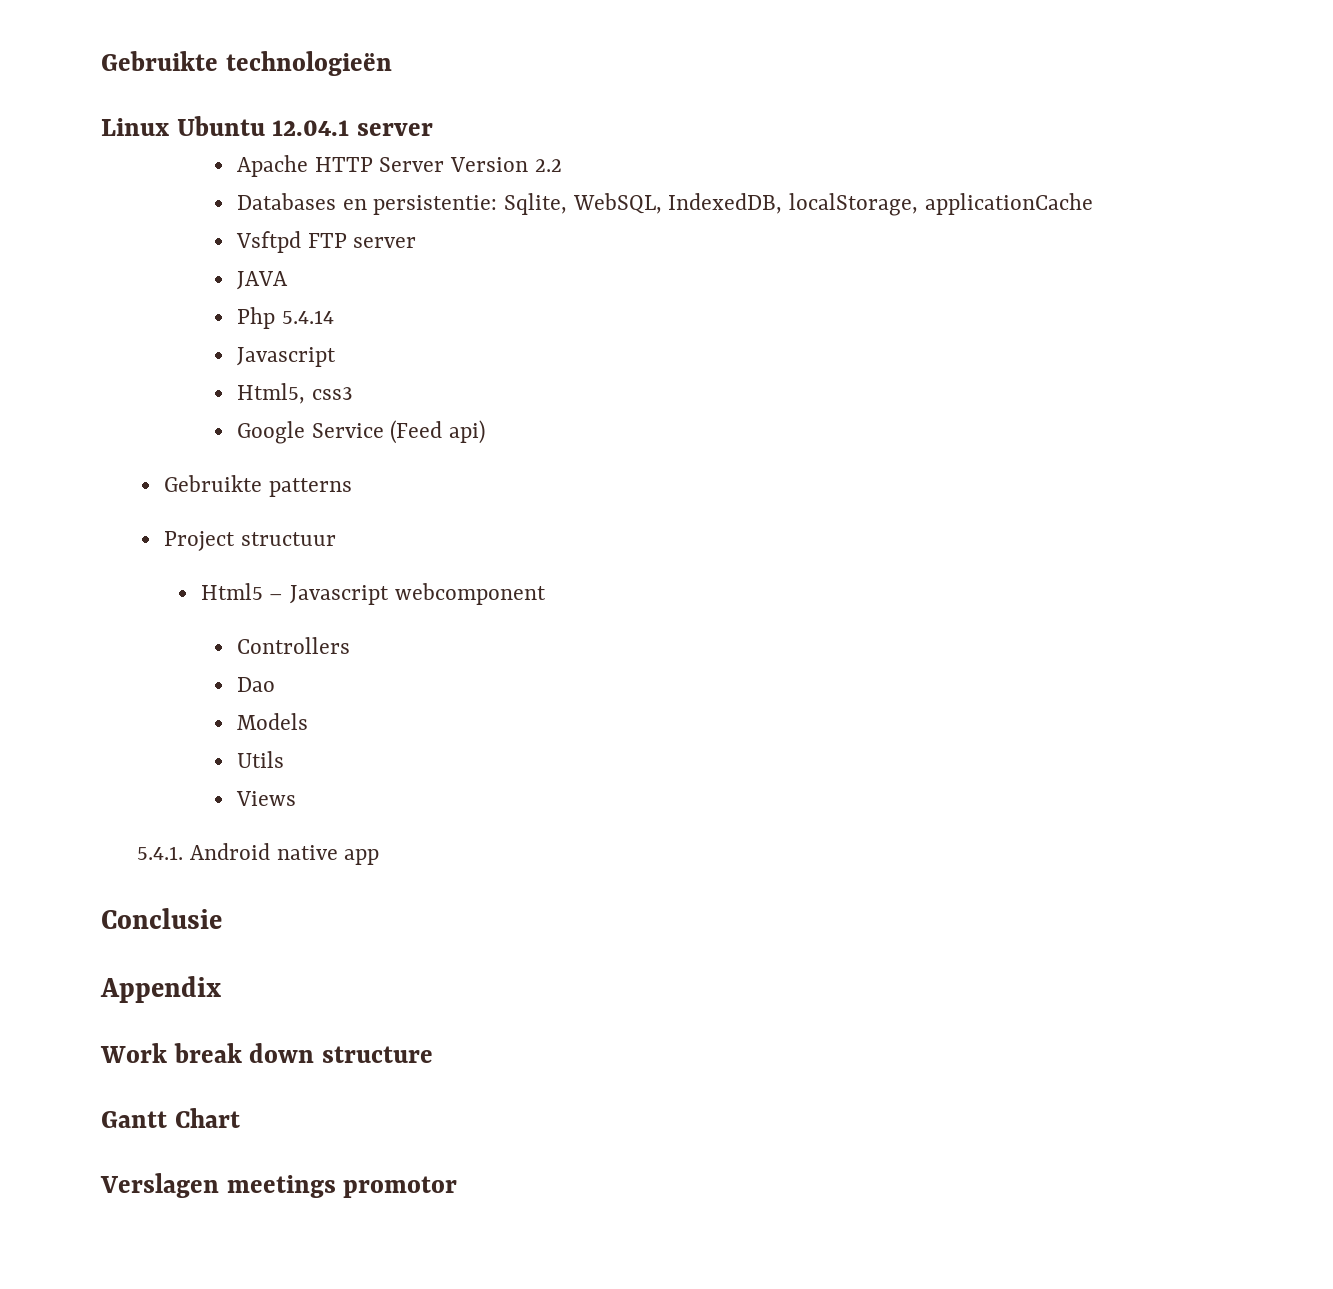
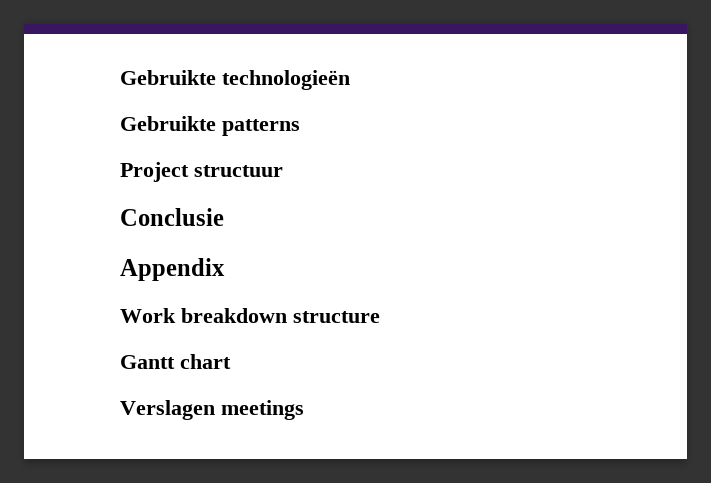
- Linux Ubuntu 12.04.1 server
- Apache HTTP Server Version 2.2
- Databases en persistentie: Sqlite, WebSQL, IndexedDB, localStorage, applicationCache
- Vsftpd FTP server
- JAVA
- Php 5.4.14
- Javascript
- Html5, css3
- Google Service (Feed api)
  Gebruikte patterns
  Project structuur
- Html5 – Javascript webcomponent
- Controllers
- Dao
- Models
- Utils
- Views
- 5.4.1. Android native app
- Work break down structure
+ Work breakdown structure
- Gantt Chart
+ Gantt chart
- Verslagen meetings promotor
+ Verslagen meetings

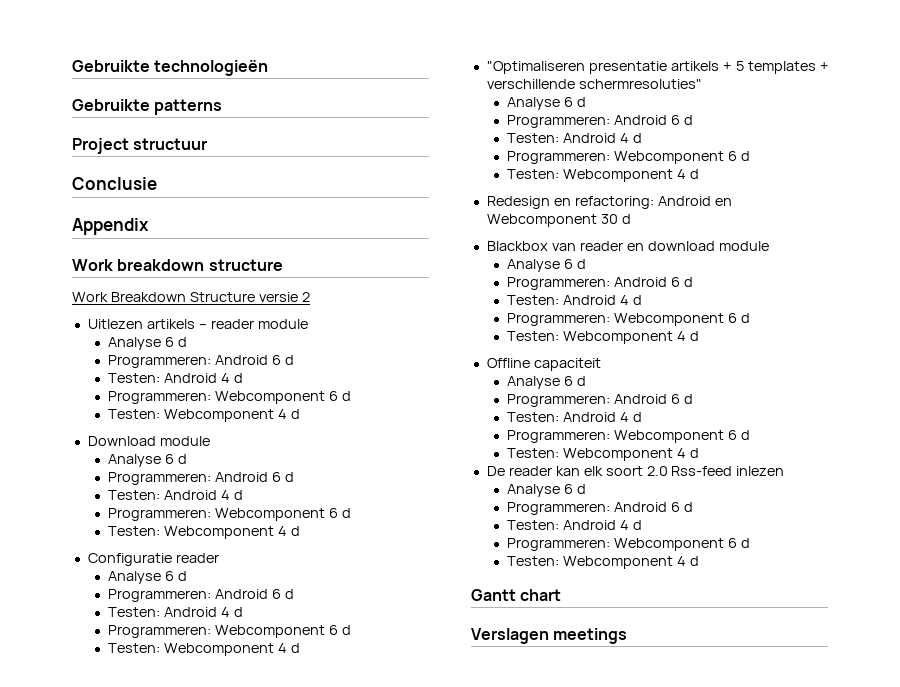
+ Work Breakdown Structure versie 2
+ Uitlezen artikels – reader module
+ Analyse 6 d
+ Programmeren: Android 6 d
+ Testen: Android 4 d
+ Programmeren: Webcomponent 6 d
+ Testen: Webcomponent 4 d
+ Download module
+ Analyse 6 d
+ Programmeren: Android 6 d
+ Testen: Android 4 d
+ Programmeren: Webcomponent 6 d
+ Testen: Webcomponent 4 d
+ Configuratie reader
+ Analyse 6 d
+ Programmeren: Android 6 d
+ Testen: Android 4 d
+ Programmeren: Webcomponent 6 d
+ Testen: Webcomponent 4 d
+ "Optimaliseren presentatie artikels + 5 templates + verschillende schermresoluties"
+ Analyse 6 d
+ Programmeren: Android 6 d
+ Testen: Android 4 d
+ Programmeren: Webcomponent 6 d
+ Testen: Webcomponent 4 d
+ Redesign en refactoring: Android en Webcomponent 30 d
+ Blackbox van reader en download module
+ Analyse 6 d
+ Programmeren: Android 6 d
+ Testen: Android 4 d
+ Programmeren: Webcomponent 6 d
+ Testen: Webcomponent 4 d
+ Offline capaciteit
+ Analyse 6 d
+ Programmeren: Android 6 d
+ Testen: Android 4 d
+ Programmeren: Webcomponent 6 d
+ Testen: Webcomponent 4 d
+ De reader kan elk soort 2.0 Rss-feed inlezen
+ Analyse 6 d
+ Programmeren: Android 6 d
+ Testen: Android 4 d
+ Programmeren: Webcomponent 6 d
+ Testen: Webcomponent 4 d

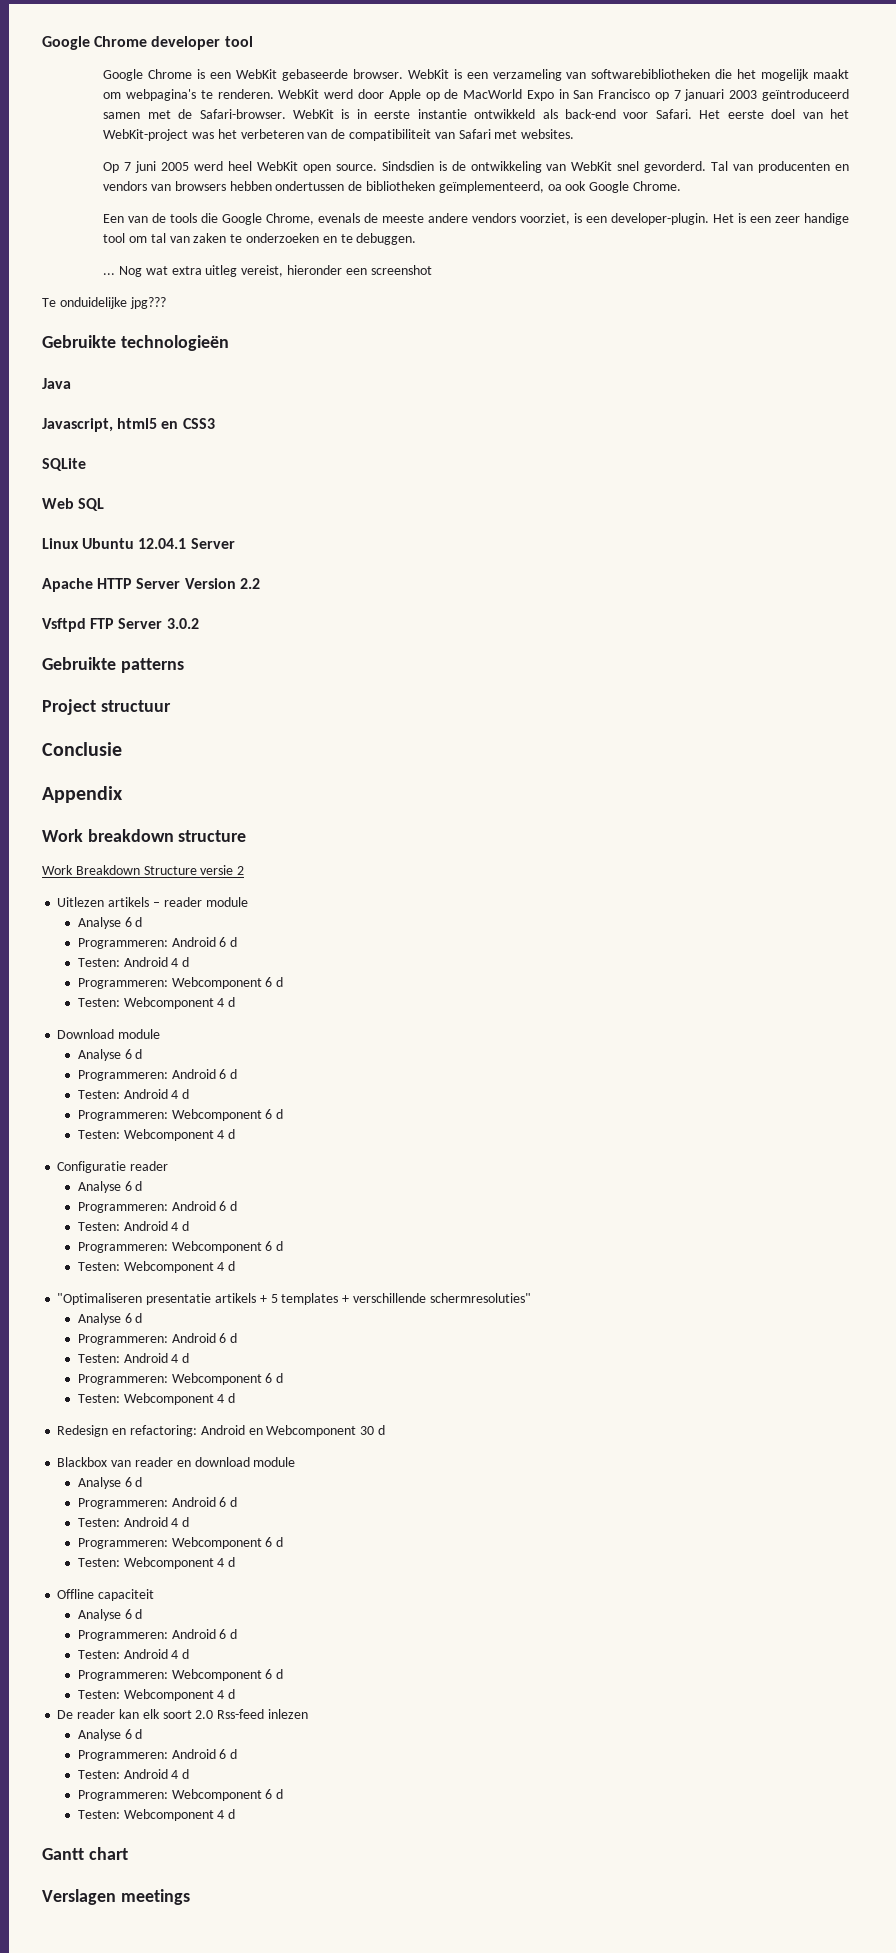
+ Google Chrome developer tool
+ Google Chrome is een WebKit gebaseerde browser. WebKit is een verzameling van softwarebibliotheken die het mogelijk maakt om webpagina's te renderen. WebKit werd door Apple op de MacWorld Expo in San Francisco op 7 januari 2003 geïntroduceerd samen met de Safari-browser. WebKit is in eerste instantie ontwikkeld als back-end voor Safari. Het eerste doel van het WebKit-project was het verbeteren van de compatibiliteit van Safari met websites.
+ Op 7 juni 2005 werd heel WebKit open source. Sindsdien is de ontwikkeling van WebKit snel gevorderd. Tal van producenten en vendors van browsers hebben ondertussen de bibliotheken geïmplementeerd, oa ook Google Chrome.
+ Een van de tools die Google Chrome, evenals de meeste andere vendors voorziet, is een developer-plugin. Het is een zeer handige tool om tal van zaken te onderzoeken en te debuggen.
+ ... Nog wat extra uitleg vereist, hieronder een screenshot
+ Te onduidelijke jpg???
  Gebruikte technologieën
+ Java
+ Javascript, html5 en CSS3
+ SQLite
+ Web SQL
+ Linux Ubuntu 12.04.1 Server
+ Apache HTTP Server Version 2.2
+ Vsftpd FTP Server 3.0.2

